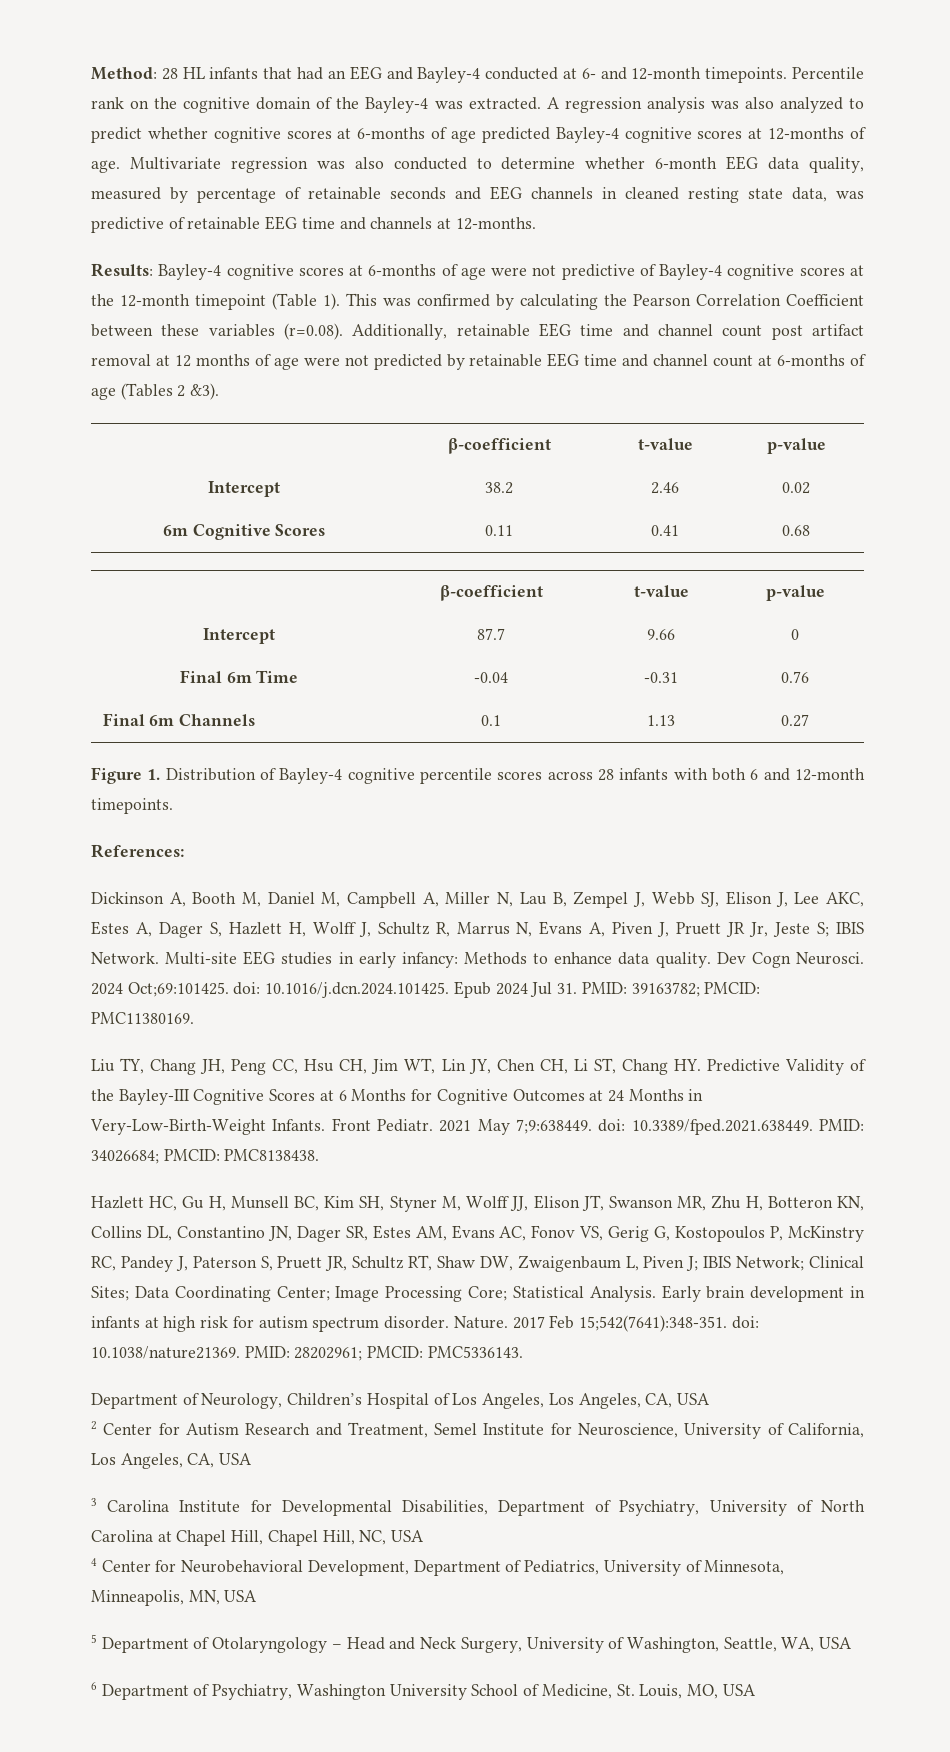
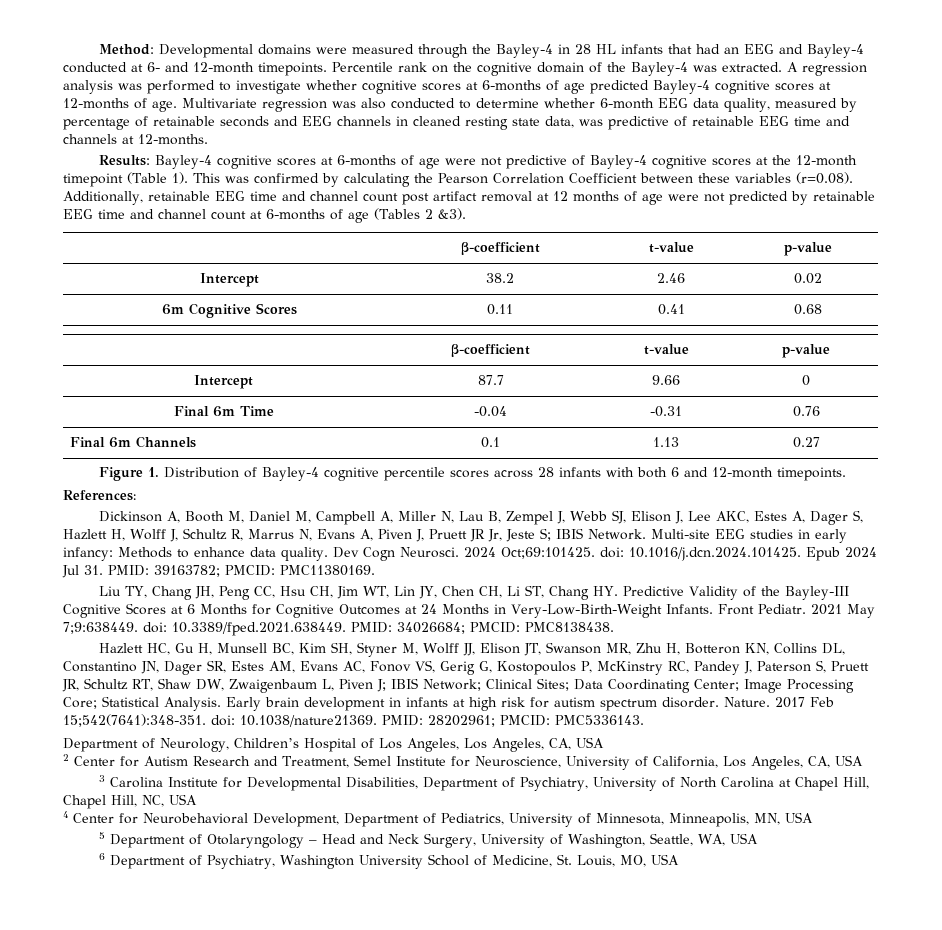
- Method: 28 HL infants that had an EEG and Bayley-4 conducted at 6- and 12-month timepoints.
+ Method: Developmental domains were measured through the Bayley-4 in 28 HL infants that had an EEG and Bayley-4 conducted at 6- and 12-month timepoints.
- A regression analysis was also analyzed to predict whether cognitive scores at 6-months of age predicted Bayley-4 cognitive scores at 12-months of age.
+ A regression analysis was performed to investigate whether cognitive scores at 6-months of age predicted Bayley-4 cognitive scores at 12-months of age.

